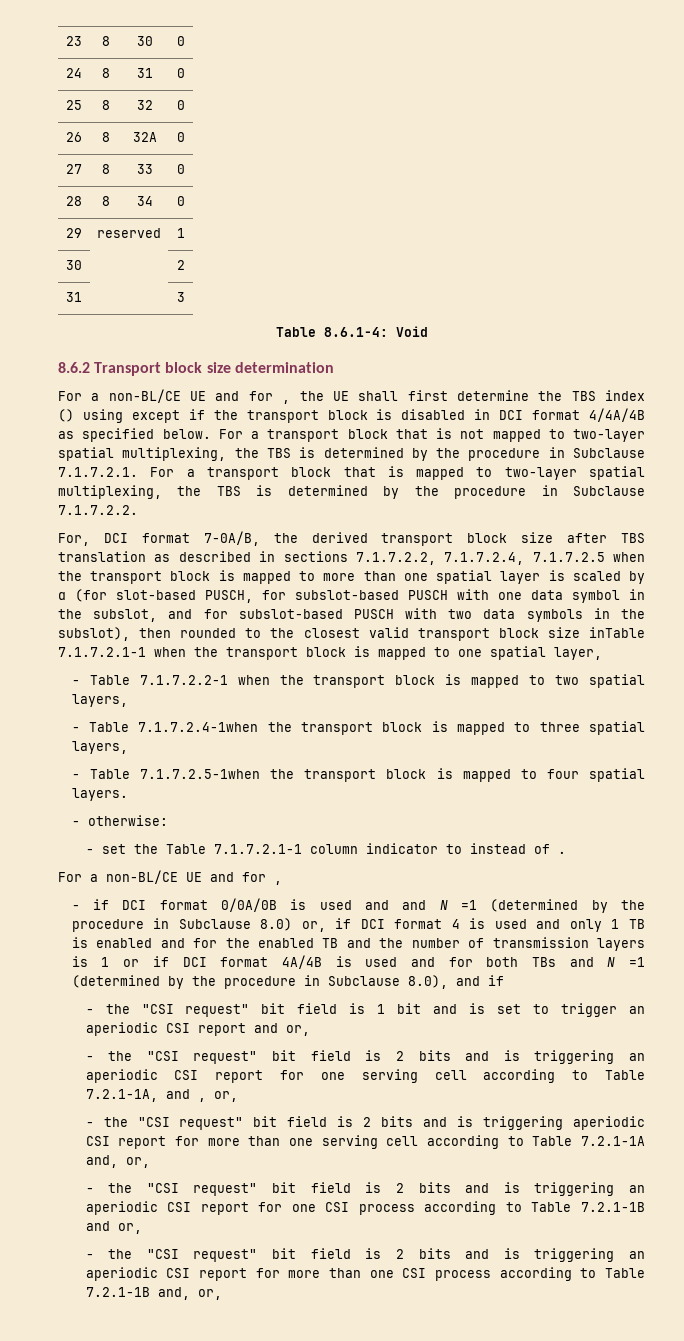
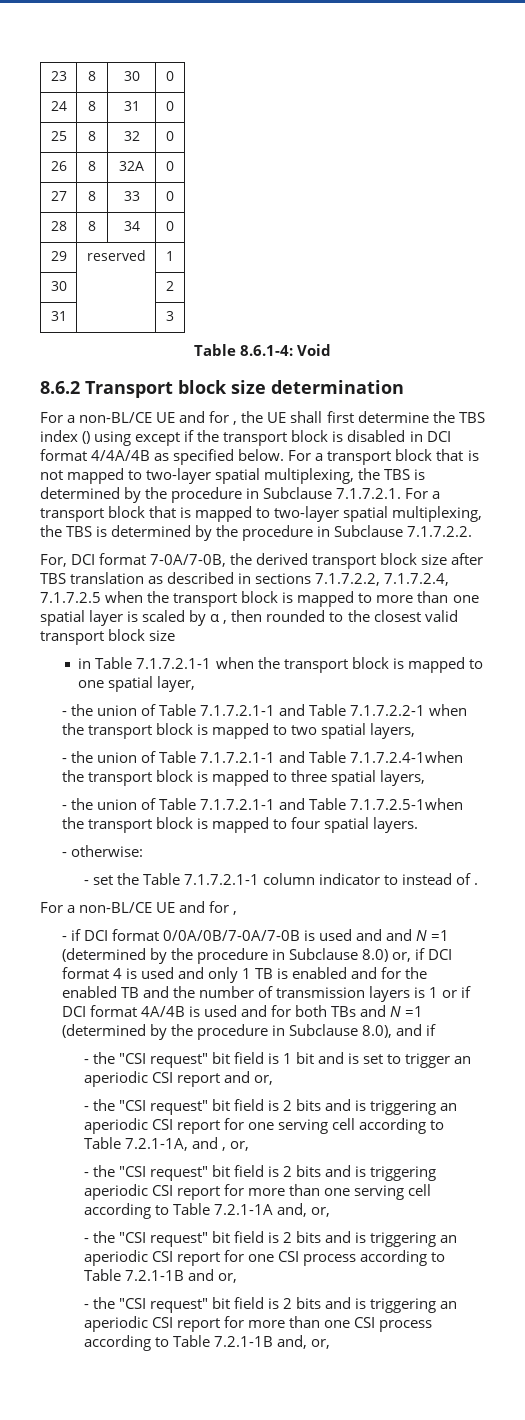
- For, DCI format 7-0A/B, the derived transport block size after TBS translation as described in sections 7.1.7.2.2, 7.1.7.2.4, 7.1.7.2.5 when the transport block is mapped to more than one spatial layer is scaled by α (for slot-based PUSCH, for subslot-based PUSCH with one data symbol in the subslot, and for subslot-based PUSCH with two data symbols in the subslot), then rounded to the closest valid transport block size inTable 7.1.7.2.1-1 when the transport block is mapped to one spatial layer,
+ For, DCI format 7-0A/7-0B, the derived transport block size after TBS translation as described in sections 7.1.7.2.2, 7.1.7.2.4, 7.1.7.2.5 when the transport block is mapped to more than one spatial layer is scaled by α , then rounded to the closest valid transport block size
+ in Table 7.1.7.2.1-1 when the transport block is mapped to one spatial layer,
- - Table 7.1.7.2.2-1 when the transport block is mapped to two spatial layers,
+ - the union of Table 7.1.7.2.1-1 and Table 7.1.7.2.2-1 when the transport block is mapped to two spatial layers,
- - Table 7.1.7.2.4-1when the transport block is mapped to three spatial layers,
+ - the union of Table 7.1.7.2.1-1 and Table 7.1.7.2.4-1when the transport block is mapped to three spatial layers,
- - Table 7.1.7.2.5-1when the transport block is mapped to four spatial layers.
+ - the union of Table 7.1.7.2.1-1 and Table 7.1.7.2.5-1when the transport block is mapped to four spatial layers.
- - if DCI format 0/0A/0B is used and and N =1 (determined by the procedure in Subclause 8.0) or, if DCI format 4 is used and only 1 TB is enabled and for the enabled TB and the number of transmission layers is 1 or if DCI format 4A/4B is used and for both TBs and N =1 (determined by the procedure in Subclause 8.0), and if
+ - if DCI format 0/0A/0B/7-0A/7-0B is used and and N =1 (determined by the procedure in Subclause 8.0) or, if DCI format 4 is used and only 1 TB is enabled and for the enabled TB and the number of transmission layers is 1 or if DCI format 4A/4B is used and for both TBs and N =1 (determined by the procedure in Subclause 8.0), and if

